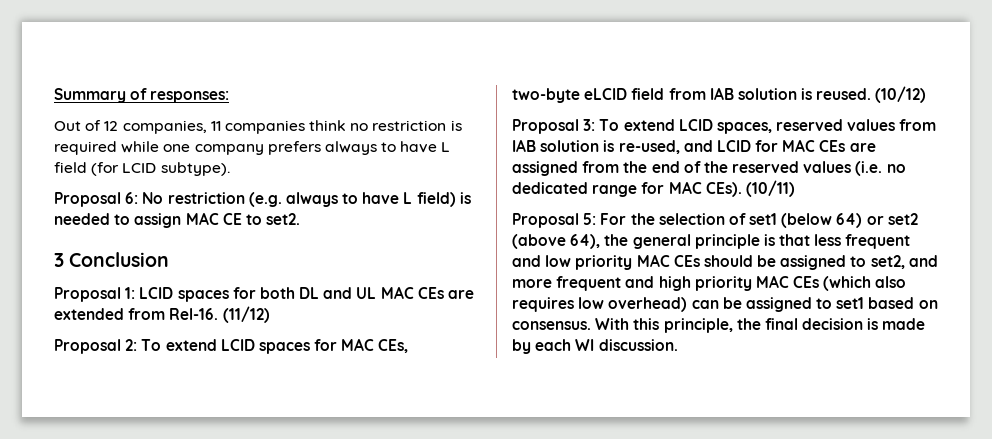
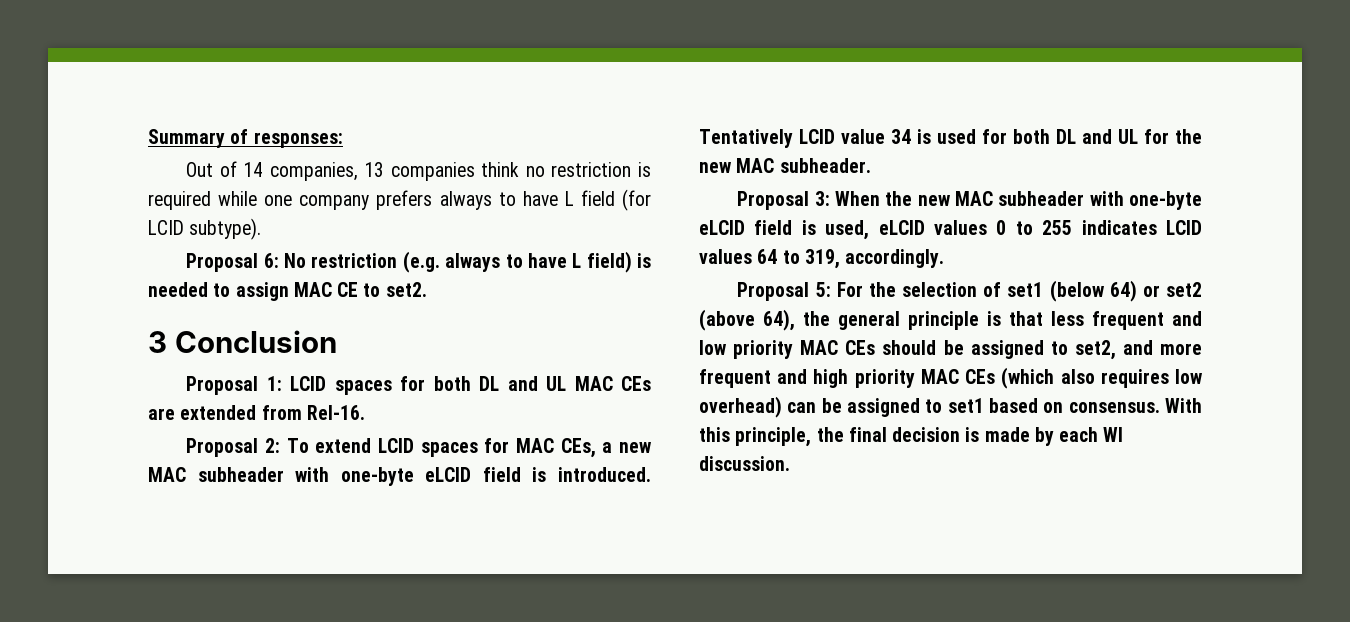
- Out of 12 companies, 11 companies think no restriction is required while one company prefers always to have L field (for LCID subtype).
+ Out of 14 companies, 13 companies think no restriction is required while one company prefers always to have L field (for LCID subtype).
- (11/12)
- Proposal 2: To extend LCID spaces for MAC CEs, two-byte eLCID field from IAB solution is reused. (10/12)
- Proposal 3: To extend LCID spaces, reserved values from IAB solution is re-used, and LCID for MAC CEs are assigned from the end of the reserved values (i.e. no dedicated range for MAC CEs). (10/11)
+ Proposal 2: To extend LCID spaces for MAC CEs, a new MAC subheader with one-byte eLCID field is introduced. Tentatively LCID value 34 is used for both DL and UL for the new MAC subheader.
+ Proposal 3: When the new MAC subheader with one-byte eLCID field is used, eLCID values 0 to 255 indicates LCID values 64 to 319, accordingly.

